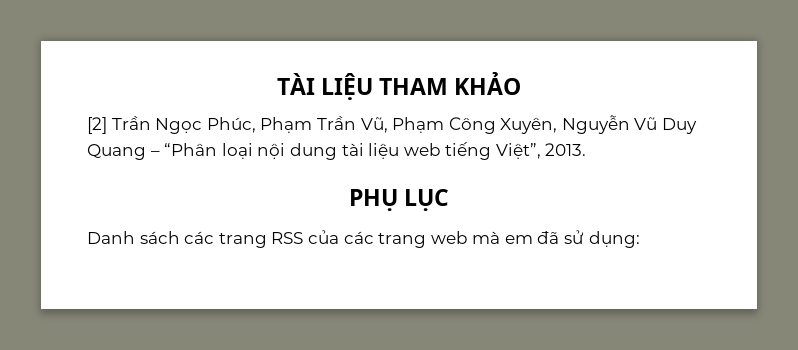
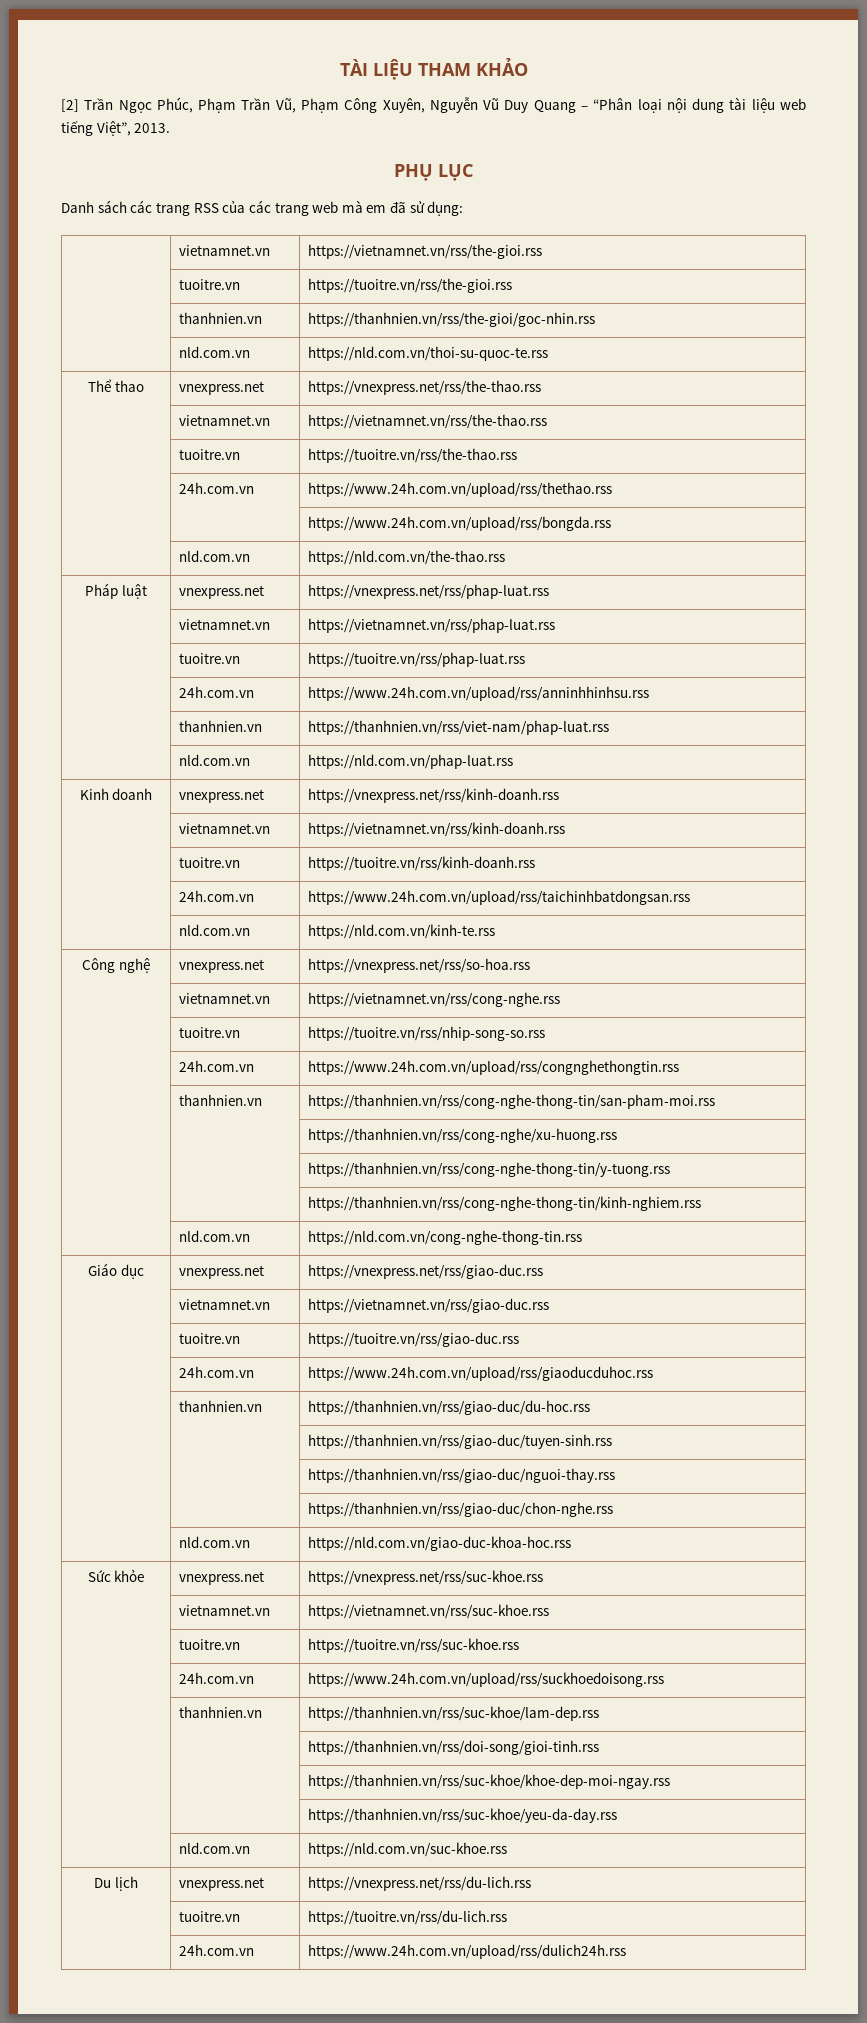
+ | vietnamnet.vn | https://vietnamnet.vn/rss/the-gioi.rss
+ | tuoitre.vn | https://tuoitre.vn/rss/the-gioi.rss
+ | thanhnien.vn | https://thanhnien.vn/rss/the-gioi/goc-nhin.rss
+ | nld.com.vn | https://nld.com.vn/thoi-su-quoc-te.rss
+ Thể thao | vnexpress.net | https://vnexpress.net/rss/the-thao.rss
+ | vietnamnet.vn | https://vietnamnet.vn/rss/the-thao.rss
+ | tuoitre.vn | https://tuoitre.vn/rss/the-thao.rss
+ | 24h.com.vn | https://www.24h.com.vn/upload/rss/thethao.rss
+ | | https://www.24h.com.vn/upload/rss/bongda.rss
+ | nld.com.vn | https://nld.com.vn/the-thao.rss
+ Pháp luật | vnexpress.net | https://vnexpress.net/rss/phap-luat.rss
+ | vietnamnet.vn | https://vietnamnet.vn/rss/phap-luat.rss
+ | tuoitre.vn | https://tuoitre.vn/rss/phap-luat.rss
+ | 24h.com.vn | https://www.24h.com.vn/upload/rss/anninhhinhsu.rss
+ | thanhnien.vn | https://thanhnien.vn/rss/viet-nam/phap-luat.rss
+ | nld.com.vn | https://nld.com.vn/phap-luat.rss
+ Kinh doanh | vnexpress.net | https://vnexpress.net/rss/kinh-doanh.rss
+ | vietnamnet.vn | https://vietnamnet.vn/rss/kinh-doanh.rss
+ | tuoitre.vn | https://tuoitre.vn/rss/kinh-doanh.rss
+ | 24h.com.vn | https://www.24h.com.vn/upload/rss/taichinhbatdongsan.rss
+ | nld.com.vn | https://nld.com.vn/kinh-te.rss
+ Công nghệ | vnexpress.net | https://vnexpress.net/rss/so-hoa.rss
+ | vietnamnet.vn | https://vietnamnet.vn/rss/cong-nghe.rss
+ | tuoitre.vn | https://tuoitre.vn/rss/nhip-song-so.rss
+ | 24h.com.vn | https://www.24h.com.vn/upload/rss/congnghethongtin.rss
+ | thanhnien.vn | https://thanhnien.vn/rss/cong-nghe-thong-tin/san-pham-moi.rss
+ | | https://thanhnien.vn/rss/cong-nghe/xu-huong.rss
+ | | https://thanhnien.vn/rss/cong-nghe-thong-tin/y-tuong.rss
+ | | https://thanhnien.vn/rss/cong-nghe-thong-tin/kinh-nghiem.rss
+ | nld.com.vn | https://nld.com.vn/cong-nghe-thong-tin.rss
+ Giáo dục | vnexpress.net | https://vnexpress.net/rss/giao-duc.rss
+ | vietnamnet.vn | https://vietnamnet.vn/rss/giao-duc.rss
+ | tuoitre.vn | https://tuoitre.vn/rss/giao-duc.rss
+ | 24h.com.vn | https://www.24h.com.vn/upload/rss/giaoducduhoc.rss
+ | thanhnien.vn | https://thanhnien.vn/rss/giao-duc/du-hoc.rss
+ | | https://thanhnien.vn/rss/giao-duc/tuyen-sinh.rss
+ | | https://thanhnien.vn/rss/giao-duc/nguoi-thay.rss
+ | | https://thanhnien.vn/rss/giao-duc/chon-nghe.rss
+ | nld.com.vn | https://nld.com.vn/giao-duc-khoa-hoc.rss
+ Sức khỏe | vnexpress.net | https://vnexpress.net/rss/suc-khoe.rss
+ | vietnamnet.vn | https://vietnamnet.vn/rss/suc-khoe.rss
+ | tuoitre.vn | https://tuoitre.vn/rss/suc-khoe.rss
+ | 24h.com.vn | https://www.24h.com.vn/upload/rss/suckhoedoisong.rss
+ | thanhnien.vn | https://thanhnien.vn/rss/suc-khoe/lam-dep.rss
+ | | https://thanhnien.vn/rss/doi-song/gioi-tinh.rss
+ | | https://thanhnien.vn/rss/suc-khoe/khoe-dep-moi-ngay.rss
+ | | https://thanhnien.vn/rss/suc-khoe/yeu-da-day.rss
+ | nld.com.vn | https://nld.com.vn/suc-khoe.rss
+ Du lịch | vnexpress.net | https://vnexpress.net/rss/du-lich.rss
+ | tuoitre.vn | https://tuoitre.vn/rss/du-lich.rss
+ | 24h.com.vn | https://www.24h.com.vn/upload/rss/dulich24h.rss

